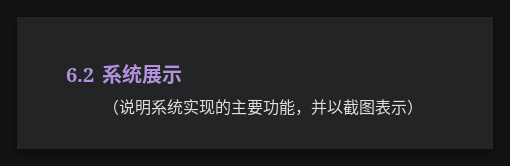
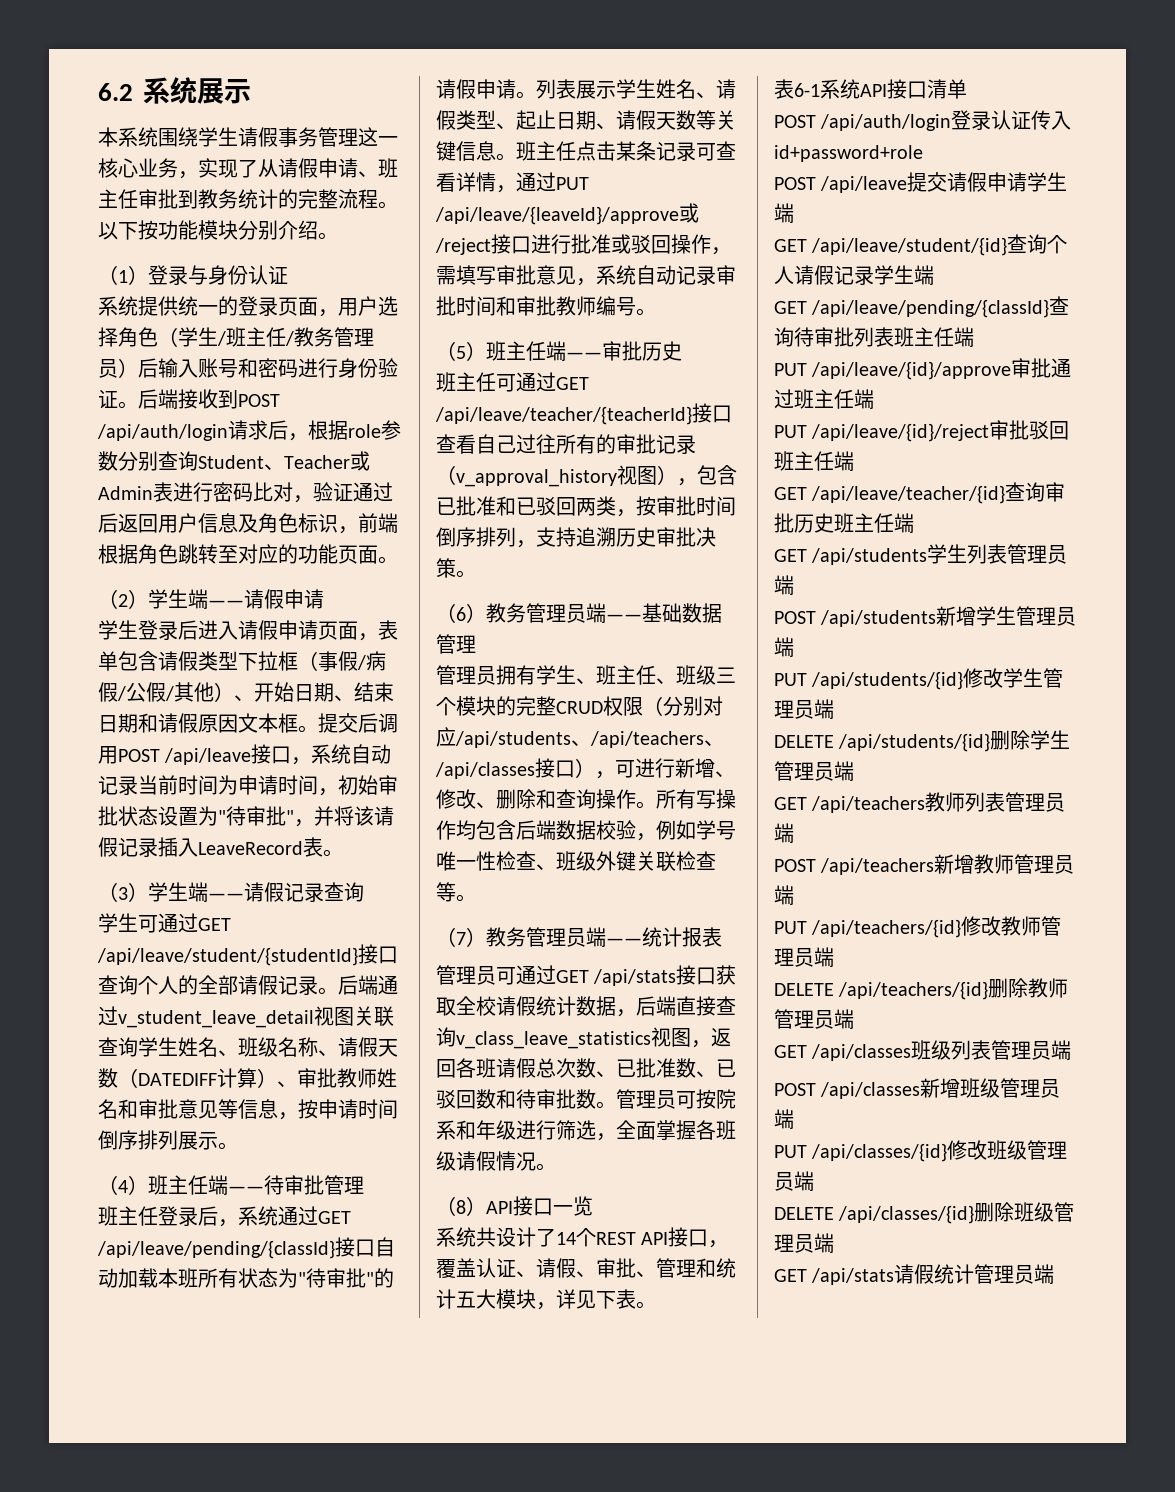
- （说明系统实现的主要功能，并以截图表示）
+ 本系统围绕学生请假事务管理这一核心业务，实现了从请假申请、班主任审批到教务统计的完整流程。以下按功能模块分别介绍。
+ （1）登录与身份认证
+ 系统提供统一的登录页面，用户选择角色（学生/班主任/教务管理员）后输入账号和密码进行身份验证。后端接收到POST /api/auth/login请求后，根据role参数分别查询Student、Teacher或Admin表进行密码比对，验证通过后返回用户信息及角色标识，前端根据角色跳转至对应的功能页面。
+ （2）学生端——请假申请
+ 学生登录后进入请假申请页面，表单包含请假类型下拉框（事假/病假/公假/其他）、开始日期、结束日期和请假原因文本框。提交后调用POST /api/leave接口，系统自动记录当前时间为申请时间，初始审批状态设置为"待审批"，并将该请假记录插入LeaveRecord表。
+ （3）学生端——请假记录查询
+ 学生可通过GET /api/leave/student/{studentId}接口查询个人的全部请假记录。后端通过v_student_leave_detail视图关联查询学生姓名、班级名称、请假天数（DATEDIFF计算）、审批教师姓名和审批意见等信息，按申请时间倒序排列展示。
+ （4）班主任端——待审批管理
+ 班主任登录后，系统通过GET /api/leave/pending/{classId}接口自动加载本班所有状态为"待审批"的请假申请。列表展示学生姓名、请假类型、起止日期、请假天数等关键信息。班主任点击某条记录可查看详情，通过PUT /api/leave/{leaveId}/approve或/reject接口进行批准或驳回操作，需填写审批意见，系统自动记录审批时间和审批教师编号。
+ （5）班主任端——审批历史
+ 班主任可通过GET /api/leave/teacher/{teacherId}接口查看自己过往所有的审批记录（v_approval_history视图），包含已批准和已驳回两类，按审批时间倒序排列，支持追溯历史审批决策。
+ （6）教务管理员端——基础数据管理
+ 管理员拥有学生、班主任、班级三个模块的完整CRUD权限（分别对应/api/students、/api/teachers、/api/classes接口），可进行新增、修改、删除和查询操作。所有写操作均包含后端数据校验，例如学号唯一性检查、班级外键关联检查等。
+ （7）教务管理员端——统计报表
+ 管理员可通过GET /api/stats接口获取全校请假统计数据，后端直接查询v_class_leave_statistics视图，返回各班请假总次数、已批准数、已驳回数和待审批数。管理员可按院系和年级进行筛选，全面掌握各班级请假情况。
+ （8）API接口一览
+ 系统共设计了14个REST API接口，覆盖认证、请假、审批、管理和统计五大模块，详见下表。
+ 表6-1系统API接口清单
+ POST /api/auth/login登录认证传入id+password+role
+ POST /api/leave提交请假申请学生端
+ GET /api/leave/student/{id}查询个人请假记录学生端
+ GET /api/leave/pending/{classId}查询待审批列表班主任端
+ PUT /api/leave/{id}/approve审批通过班主任端
+ PUT /api/leave/{id}/reject审批驳回班主任端
+ GET /api/leave/teacher/{id}查询审批历史班主任端
+ GET /api/students学生列表管理员端
+ POST /api/students新增学生管理员端
+ PUT /api/students/{id}修改学生管理员端
+ DELETE /api/students/{id}删除学生管理员端
+ GET /api/teachers教师列表管理员端
+ POST /api/teachers新增教师管理员端
+ PUT /api/teachers/{id}修改教师管理员端
+ DELETE /api/teachers/{id}删除教师管理员端
+ GET /api/classes班级列表管理员端
+ POST /api/classes新增班级管理员端
+ PUT /api/classes/{id}修改班级管理员端
+ DELETE /api/classes/{id}删除班级管理员端
+ GET /api/stats请假统计管理员端

